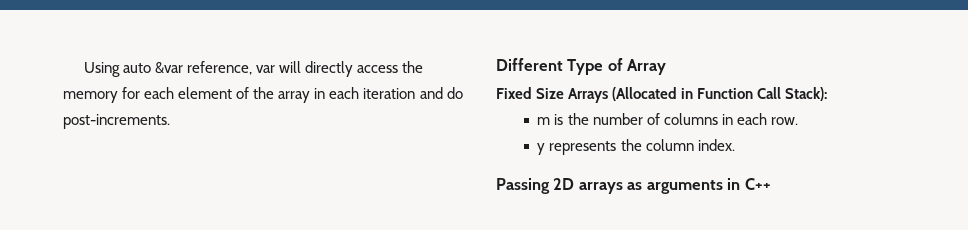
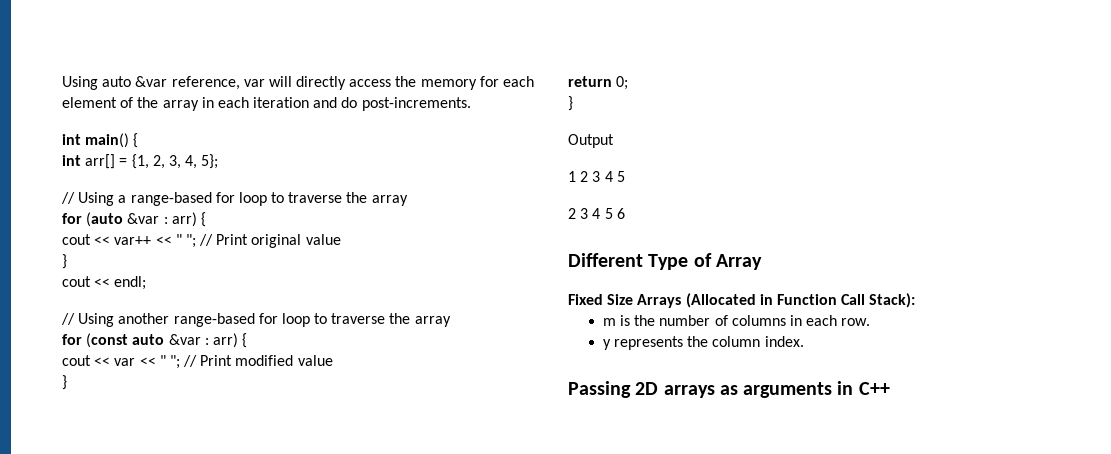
+ int main() {
+ int arr[] = {1, 2, 3, 4, 5};
+ // Using a range-based for loop to traverse the array
+ for (auto &var : arr) {
+ cout << var++ << " "; // Print original value
+ }
+ cout << endl;
+ // Using another range-based for loop to traverse the array
+ for (const auto &var : arr) {
+ cout << var << " "; // Print modified value
+ }
+ return 0;
+ }
+ Output
+ 1 2 3 4 5
+ 2 3 4 5 6

